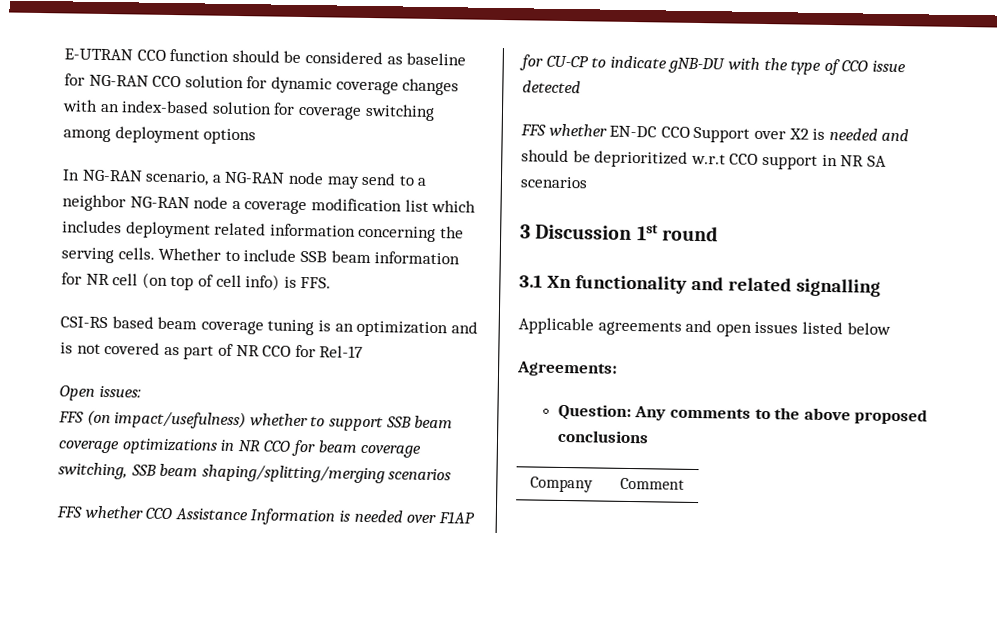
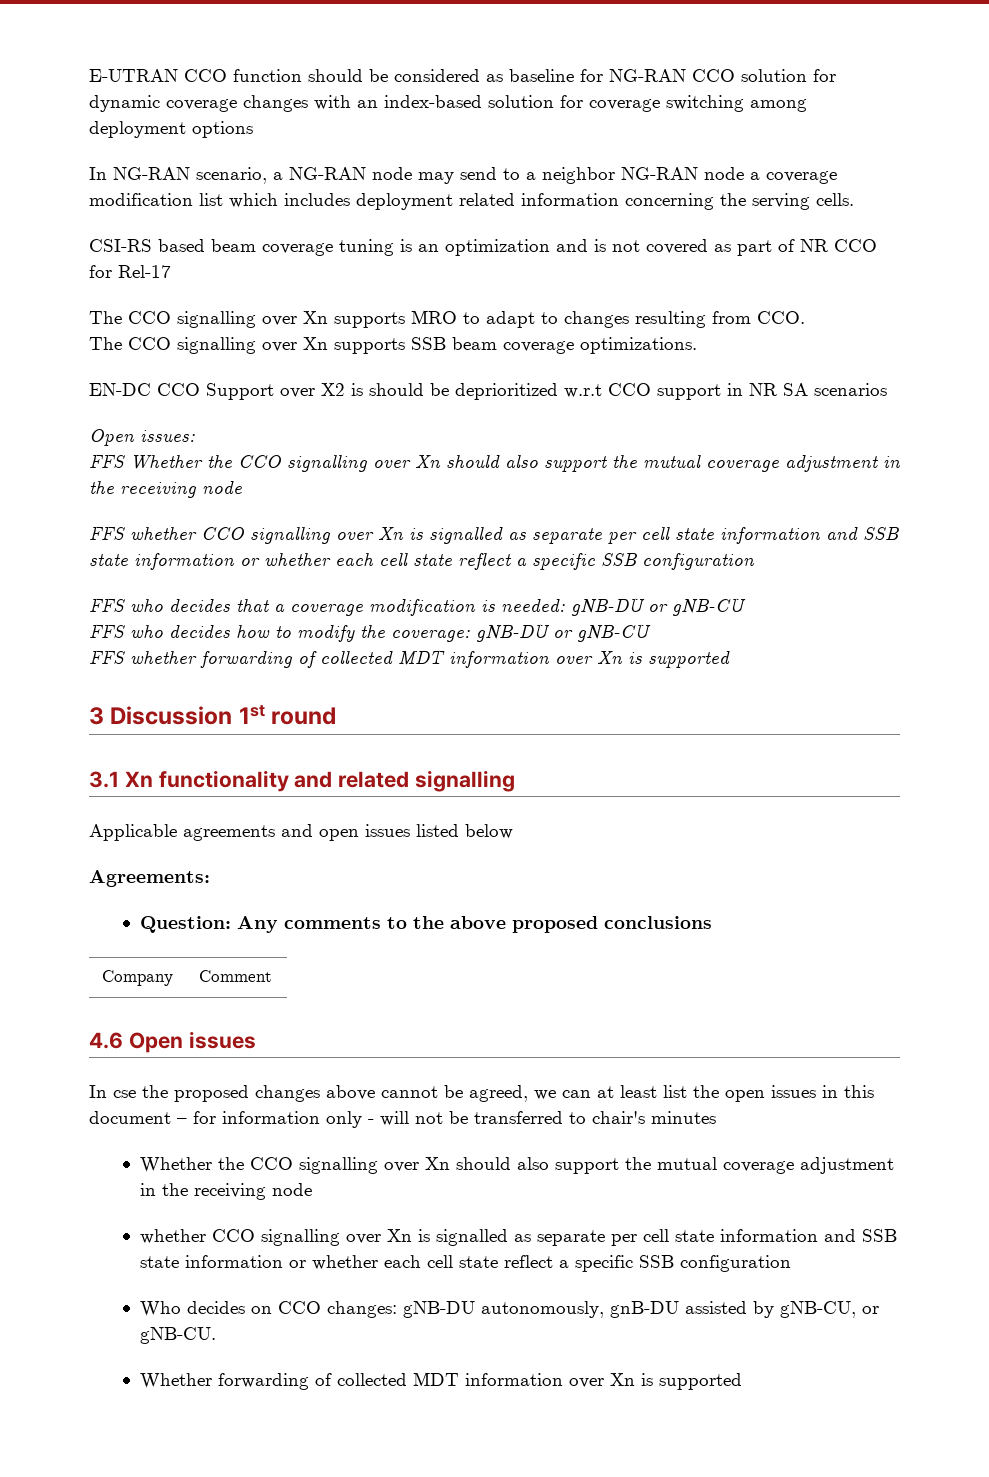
- Whether to include SSB beam information for NR cell (on top of cell info) is FFS.
- Open issues:
- FFS (on impact/usefulness) whether to support SSB beam coverage optimizations in NR CCO for beam coverage switching, SSB beam shaping/splitting/merging scenarios
- FFS whether CCO Assistance Information is needed over F1AP for CU-CP to indicate gNB-DU with the type of CCO issue detected
- FFS whether EN-DC CCO Support over X2 is needed and should be deprioritized w.r.t CCO support in NR SA scenarios
+ The CCO signalling over Xn supports MRO to adapt to changes resulting from CCO.
+ The CCO signalling over Xn supports SSB beam coverage optimizations.
+ EN-DC CCO Support over X2 is should be deprioritized w.r.t CCO support in NR SA scenarios
+ Open issues:
+ FFS Whether the CCO signalling over Xn should also support the mutual coverage adjustment in the receiving node
+ FFS whether CCO signalling over Xn is signalled as separate per cell state information and SSB state information or whether each cell state reflect a specific SSB configuration
+ FFS who decides that a coverage modification is needed: gNB-DU or gNB-CU
+ FFS who decides how to modify the coverage: gNB-DU or gNB-CU
+ FFS whether forwarding of collected MDT information over Xn is supported
+ 4.6 Open issues
+ In cse the proposed changes above cannot be agreed, we can at least list the open issues in this document – for information only - will not be transferred to chair's minutes
+ Whether the CCO signalling over Xn should also support the mutual coverage adjustment in the receiving node
+ whether CCO signalling over Xn is signalled as separate per cell state information and SSB state information or whether each cell state reflect a specific SSB configuration
+ Who decides on CCO changes: gNB-DU autonomously, gnB-DU assisted by gNB-CU, or gNB-CU.
+ Whether forwarding of collected MDT information over Xn is supported

